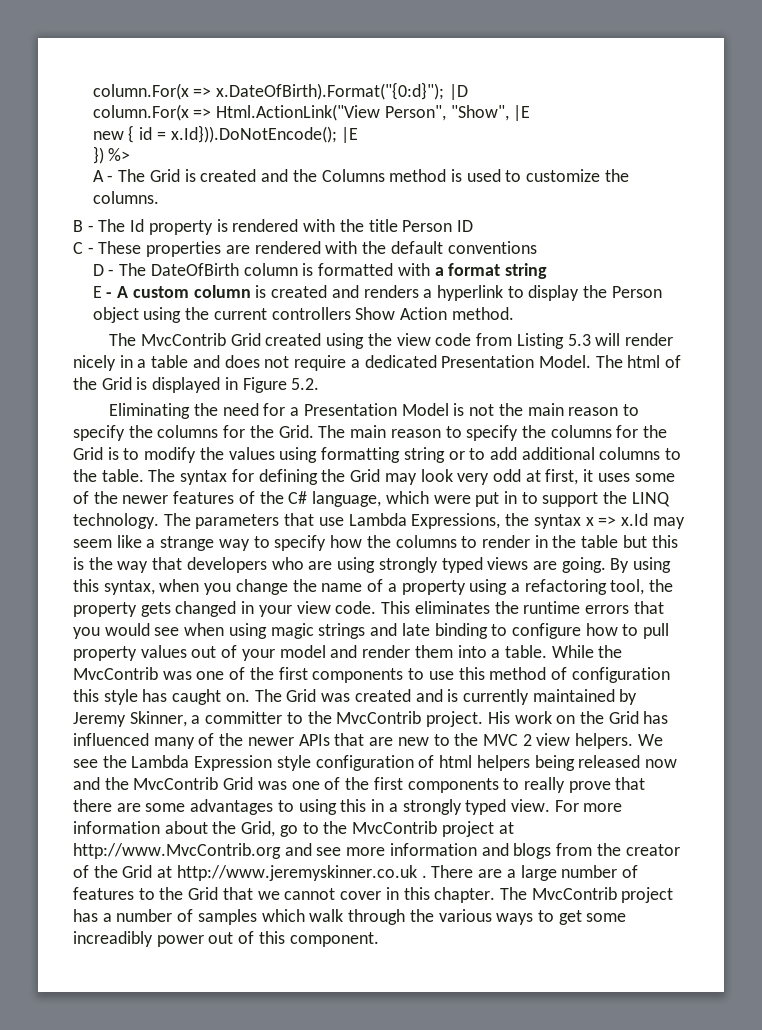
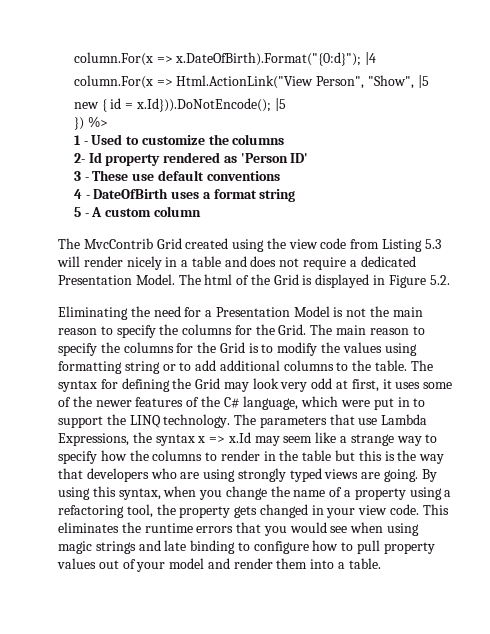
- column.For(x => x.DateOfBirth).Format("{0:d}"); |D
+ column.For(x => x.DateOfBirth).Format("{0:d}"); |4
- column.For(x => Html.ActionLink("View Person", "Show", |E
+ column.For(x => Html.ActionLink("View Person", "Show", |5
- new { id = x.Id})).DoNotEncode(); |E
+ new { id = x.Id})).DoNotEncode(); |5
- A - The Grid is created and the Columns method is used to customize the columns.
- B - The Id property is rendered with the title Person ID
- C - These properties are rendered with the default conventions
- D - The DateOfBirth column is formatted with a format string
+ 1 - Used to customize the columns
+ 2- Id property rendered as 'Person ID'
+ 3 - These use default conventions
+ 4 - DateOfBirth uses a format string
- E - A custom column is created and renders a hyperlink to display the Person object using the current controllers Show Action method.
+ 5 - A custom column
- While the MvcContrib was one of the first components to use this method of configuration this style has caught on. The Grid was created and is currently maintained by Jeremy Skinner, a committer to the MvcContrib project. His work on the Grid has influenced many of the newer APIs that are new to the MVC 2 view helpers. We see the Lambda Expression style configuration of html helpers being released now and the MvcContrib Grid was one of the first components to really prove that there are some advantages to using this in a strongly typed view. For more information about the Grid, go to the MvcContrib project at http://www.MvcContrib.org and see more information and blogs from the creator of the Grid at http://www.jeremyskinner.co.uk . There are a large number of features to the Grid that we cannot cover in this chapter. The MvcContrib project has a number of samples which walk through the various ways to get some increadibly power out of this component.

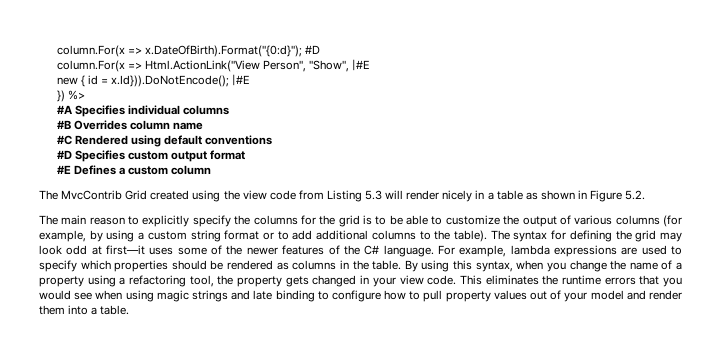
- column.For(x => x.DateOfBirth).Format("{0:d}"); |4
+ column.For(x => x.DateOfBirth).Format("{0:d}"); #D
- column.For(x => Html.ActionLink("View Person", "Show", |5
+ column.For(x => Html.ActionLink("View Person", "Show", |#E
- new { id = x.Id})).DoNotEncode(); |5
+ new { id = x.Id})).DoNotEncode(); |#E
- 1 - Used to customize the columns
- 2- Id property rendered as 'Person ID'
- 3 - These use default conventions
- 4 - DateOfBirth uses a format string
- 5 - A custom column
+ #A Specifies individual columns
+ #B Overrides column name
+ #C Rendered using default conventions
+ #D Specifies custom output format
+ #E Defines a custom column
- The MvcContrib Grid created using the view code from Listing 5.3 will render nicely in a table and does not require a dedicated Presentation Model. The html of the Grid is displayed in Figure 5.2.
- Eliminating the need for a Presentation Model is not the main reason to specify the columns for the Grid. The main reason to specify the columns for the Grid is to modify the values using formatting string or to add additional columns to the table.
+ The MvcContrib Grid created using the view code from Listing 5.3 will render nicely in a table as shown in Figure 5.2.
+ The main reason to explicitly specify the columns for the grid is to be able to customize the output of various columns (for example, by using a custom string format or to add additional columns to the table).
- The syntax for defining the Grid may look very odd at first, it uses some of the newer features of the C# language, which were put in to support the LINQ technology. The parameters that use Lambda Expressions, the syntax x => x.Id may seem like a strange way to specify how the columns to render in the table but this is the way that developers who are using strongly typed views are going.
+ The syntax for defining the grid may look odd at first—it uses some of the newer features of the C# language. For example, lambda expressions are used to specify which properties should be rendered as columns in the table.

